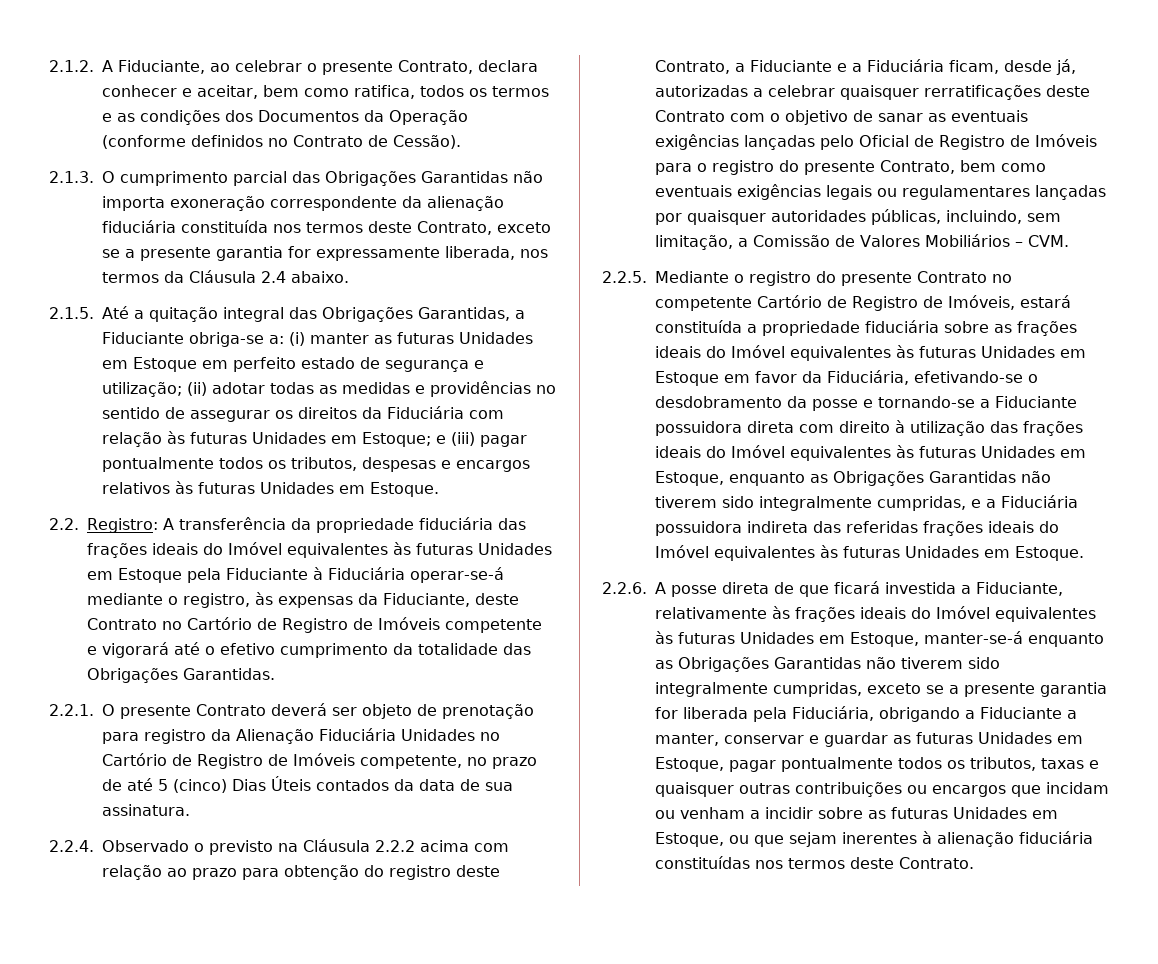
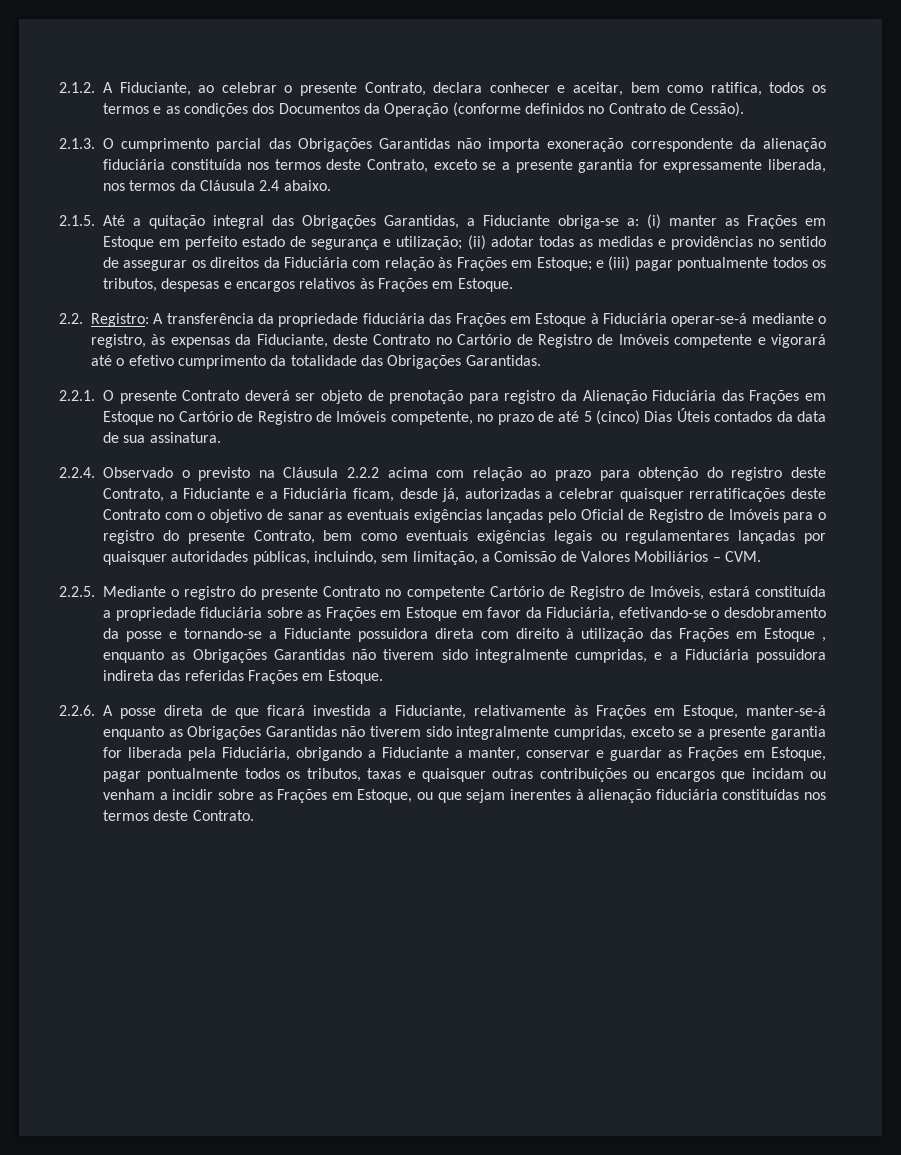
- 2.1.5. Até a quitação integral das Obrigações Garantidas, a Fiduciante obriga-se a: (i) manter as futuras Unidades em Estoque em perfeito estado de segurança e utilização; (ii) adotar todas as medidas e providências no sentido de assegurar os direitos da Fiduciária com relação às futuras Unidades em Estoque; e (iii) pagar pontualmente todos os tributos, despesas e encargos relativos às futuras Unidades em Estoque.
+ 2.1.5. Até a quitação integral das Obrigações Garantidas, a Fiduciante obriga-se a: (i) manter as Frações em Estoque em perfeito estado de segurança e utilização; (ii) adotar todas as medidas e providências no sentido de assegurar os direitos da Fiduciária com relação às Frações em Estoque; e (iii) pagar pontualmente todos os tributos, despesas e encargos relativos às Frações em Estoque.
- 2.2. Registro: A transferência da propriedade fiduciária das frações ideais do Imóvel equivalentes às futuras Unidades em Estoque pela Fiduciante à Fiduciária operar-se-á mediante o registro, às expensas da Fiduciante, deste Contrato no Cartório de Registro de Imóveis competente e vigorará até o efetivo cumprimento da totalidade das Obrigações Garantidas.
+ 2.2. Registro: A transferência da propriedade fiduciária das Frações em Estoque à Fiduciária operar-se-á mediante o registro, às expensas da Fiduciante, deste Contrato no Cartório de Registro de Imóveis competente e vigorará até o efetivo cumprimento da totalidade das Obrigações Garantidas.
- 2.2.1. O presente Contrato deverá ser objeto de prenotação para registro da Alienação Fiduciária Unidades no Cartório de Registro de Imóveis competente, no prazo de até 5 (cinco) Dias Úteis contados da data de sua assinatura.
+ 2.2.1. O presente Contrato deverá ser objeto de prenotação para registro da Alienação Fiduciária das Frações em Estoque no Cartório de Registro de Imóveis competente, no prazo de até 5 (cinco) Dias Úteis contados da data de sua assinatura.
- 2.2.5. Mediante o registro do presente Contrato no competente Cartório de Registro de Imóveis, estará constituída a propriedade fiduciária sobre as frações ideais do Imóvel equivalentes às futuras Unidades em Estoque em favor da Fiduciária, efetivando-se o desdobramento da posse e tornando-se a Fiduciante possuidora direta com direito à utilização das frações ideais do Imóvel equivalentes às futuras Unidades em Estoque, enquanto as Obrigações Garantidas não tiverem sido integralmente cumpridas, e a Fiduciária possuidora indireta das referidas frações ideais do Imóvel equivalentes às futuras Unidades em Estoque.
+ 2.2.5. Mediante o registro do presente Contrato no competente Cartório de Registro de Imóveis, estará constituída a propriedade fiduciária sobre as Frações em Estoque em favor da Fiduciária, efetivando-se o desdobramento da posse e tornando-se a Fiduciante possuidora direta com direito à utilização das Frações em Estoque , enquanto as Obrigações Garantidas não tiverem sido integralmente cumpridas, e a Fiduciária possuidora indireta das referidas Frações em Estoque.
- 2.2.6. A posse direta de que ficará investida a Fiduciante, relativamente às frações ideais do Imóvel equivalentes às futuras Unidades em Estoque, manter-se-á enquanto as Obrigações Garantidas não tiverem sido integralmente cumpridas, exceto se a presente garantia for liberada pela Fiduciária, obrigando a Fiduciante a manter, conservar e guardar as futuras Unidades em Estoque, pagar pontualmente todos os tributos, taxas e quaisquer outras contribuições ou encargos que incidam ou venham a incidir sobre as futuras Unidades em Estoque, ou que sejam inerentes à alienação fiduciária constituídas nos termos deste Contrato.
+ 2.2.6. A posse direta de que ficará investida a Fiduciante, relativamente às Frações em Estoque, manter-se-á enquanto as Obrigações Garantidas não tiverem sido integralmente cumpridas, exceto se a presente garantia for liberada pela Fiduciária, obrigando a Fiduciante a manter, conservar e guardar as Frações em Estoque, pagar pontualmente todos os tributos, taxas e quaisquer outras contribuições ou encargos que incidam ou venham a incidir sobre as Frações em Estoque, ou que sejam inerentes à alienação fiduciária constituídas nos termos deste Contrato.

